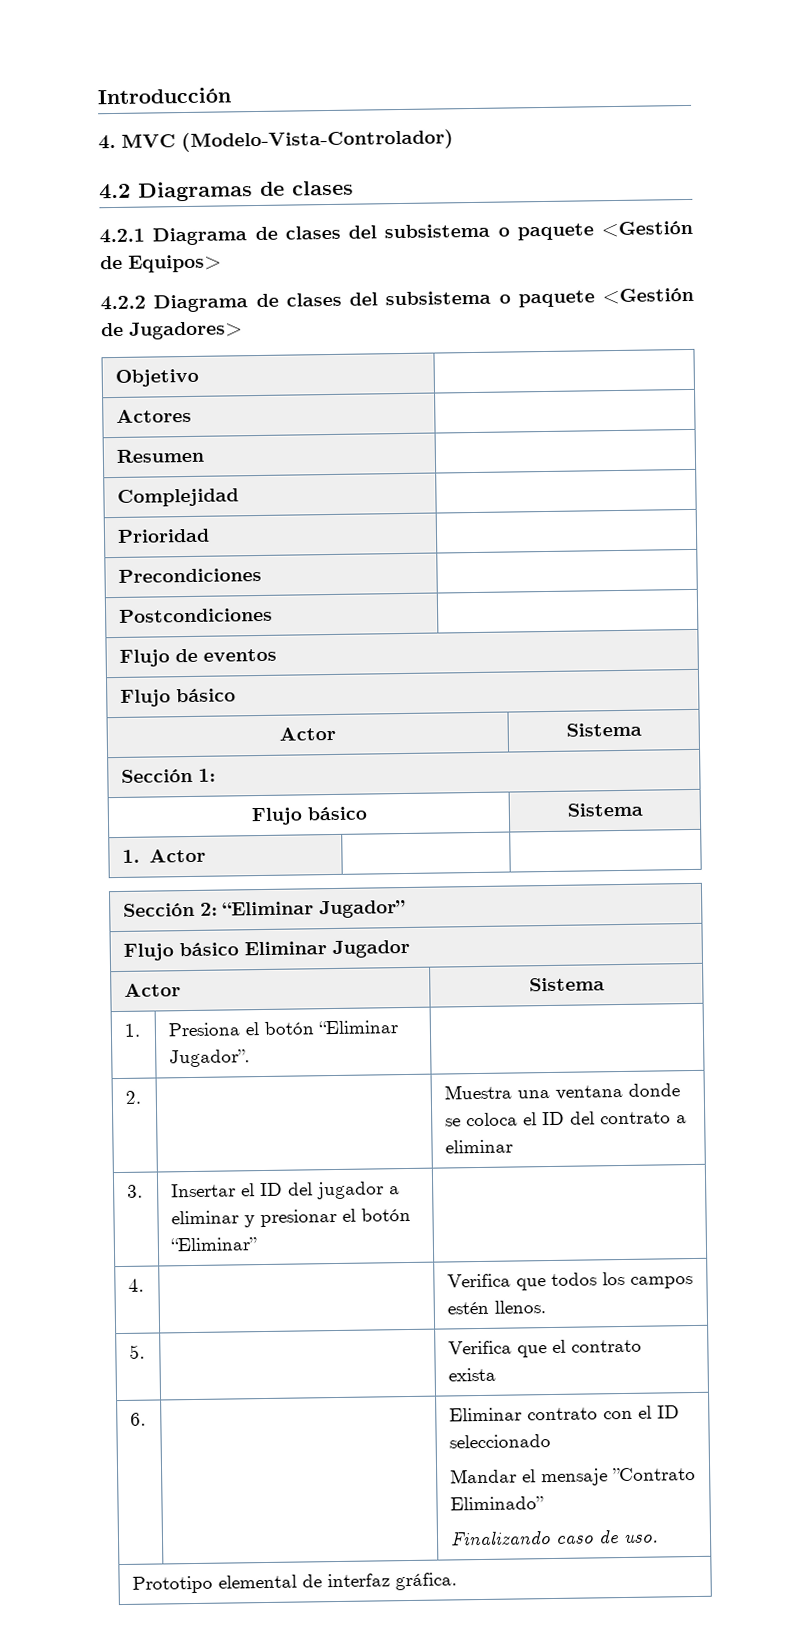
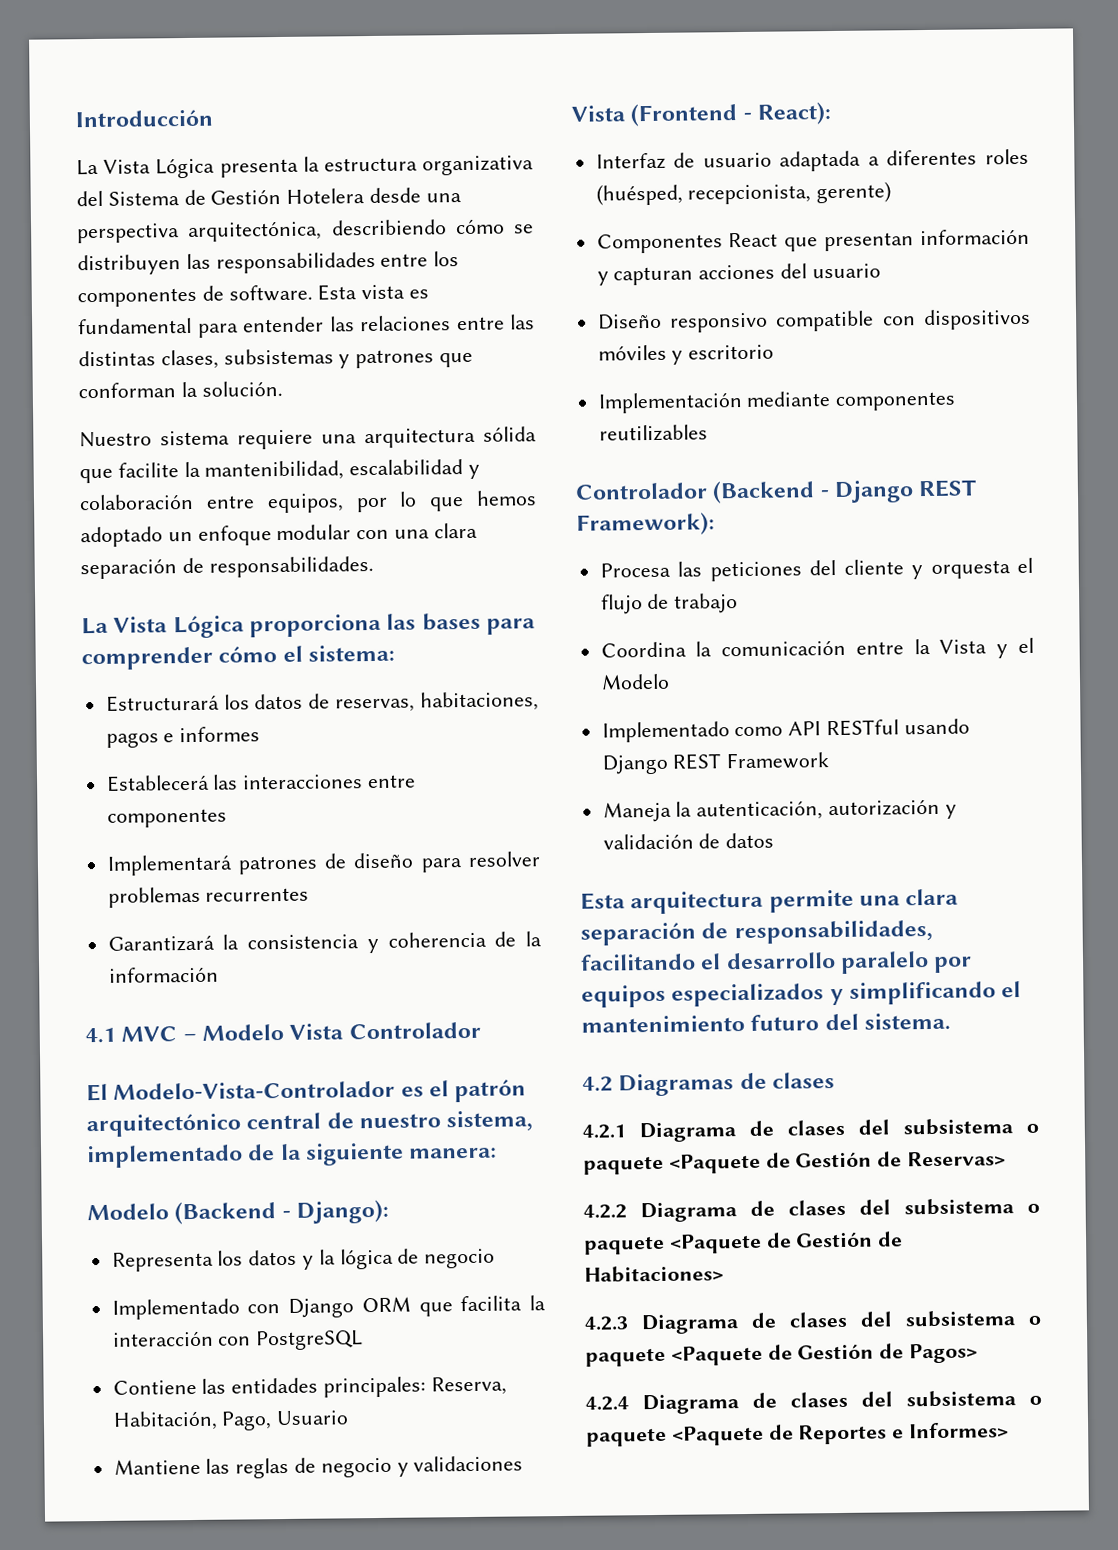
- 4. MVC (Modelo-Vista-Controlador)
+ La Vista Lógica presenta la estructura organizativa del Sistema de Gestión Hotelera desde una perspectiva arquitectónica, describiendo cómo se distribuyen las responsabilidades entre los componentes de software. Esta vista es fundamental para entender las relaciones entre las distintas clases, subsistemas y patrones que conforman la solución.
+ Nuestro sistema requiere una arquitectura sólida que facilite la mantenibilidad, escalabilidad y colaboración entre equipos, por lo que hemos adoptado un enfoque modular con una clara separación de responsabilidades.
+ La Vista Lógica proporciona las bases para comprender cómo el sistema:
+ Estructurará los datos de reservas, habitaciones, pagos e informes
+ Establecerá las interacciones entre componentes
+ Implementará patrones de diseño para resolver problemas recurrentes
+ Garantizará la consistencia y coherencia de la información
+ 4.1 MVC – Modelo Vista Controlador
+ El Modelo-Vista-Controlador es el patrón arquitectónico central de nuestro sistema, implementado de la siguiente manera:
+ Modelo (Backend - Django):
+ Representa los datos y la lógica de negocio
+ Implementado con Django ORM que facilita la interacción con PostgreSQL
+ Contiene las entidades principales: Reserva, Habitación, Pago, Usuario
+ Mantiene las reglas de negocio y validaciones
+ Vista (Frontend - React):
+ Interfaz de usuario adaptada a diferentes roles (huésped, recepcionista, gerente)
+ Componentes React que presentan información y capturan acciones del usuario
+ Diseño responsivo compatible con dispositivos móviles y escritorio
+ Implementación mediante componentes reutilizables
+ Controlador (Backend - Django REST Framework):
+ Procesa las peticiones del cliente y orquesta el flujo de trabajo
+ Coordina la comunicación entre la Vista y el Modelo
+ Implementado como API RESTful usando Django REST Framework
+ Maneja la autenticación, autorización y validación de datos
+ Esta arquitectura permite una clara separación de responsabilidades, facilitando el desarrollo paralelo por equipos especializados y simplificando el mantenimiento futuro del sistema.
- 4.2.1 Diagrama de clases del subsistema o paquete <Gestión de Equipos>
+ 4.2.1 Diagrama de clases del subsistema o paquete <Paquete de Gestión de Reservas>
- 4.2.2 Diagrama de clases del subsistema o paquete <Gestión de Jugadores>
- Objetivo |
- Actores |
- Resumen |
- Complejidad |
- Prioridad |
- Precondiciones |
- Postcondiciones |
- Flujo de eventos
- Flujo básico
- Actor | Sistema
- Sección 1:
- Flujo básico | Sistema
- 1. Actor | |
- Sección 2: “Eliminar Jugador”
- Flujo básico Eliminar Jugador
- Actor | Sistema
- 1. | Presiona el botón “Eliminar Jugador”. |
- 2. | | Muestra una ventana donde se coloca el ID del contrato a eliminar
- 3. | Insertar el ID del jugador a eliminar y presionar el botón “Eliminar” |
- 4. | | Verifica que todos los campos estén llenos.
- 5. | | Verifica que el contrato exista
- 6. | | Eliminar contrato con el ID seleccionado
- Mandar el mensaje ”Contrato Eliminado”
- Finalizando caso de uso.
- Prototipo elemental de interfaz gráfica.
+ 4.2.2 Diagrama de clases del subsistema o paquete <Paquete de Gestión de Habitaciones>
+ 4.2.3 Diagrama de clases del subsistema o paquete <Paquete de Gestión de Pagos>
+ 4.2.4 Diagrama de clases del subsistema o paquete <Paquete de Reportes e Informes>

